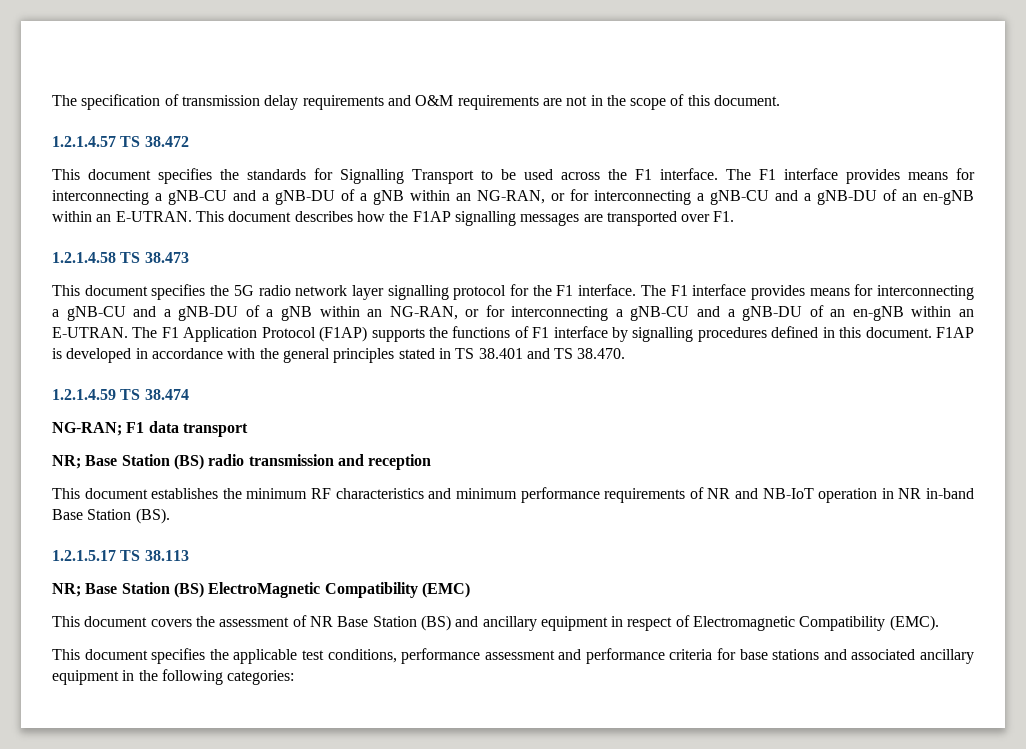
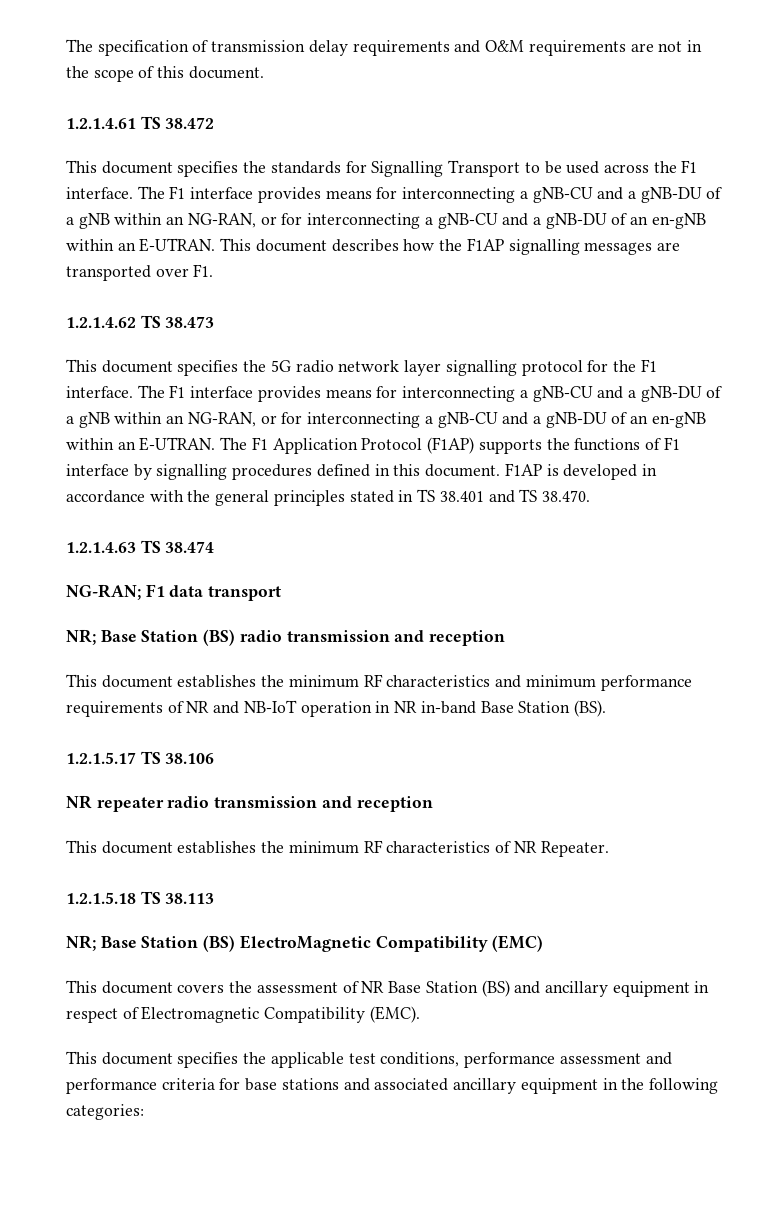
- 1.2.1.4.57 TS 38.472
+ 1.2.1.4.61 TS 38.472
- 1.2.1.4.58 TS 38.473
+ 1.2.1.4.62 TS 38.473
- 1.2.1.4.59 TS 38.474
+ 1.2.1.4.63 TS 38.474
- 1.2.1.5.17 TS 38.113
+ 1.2.1.5.17 TS 38.106
+ NR repeater radio transmission and reception
+ This document establishes the minimum RF characteristics of NR Repeater.
+ 1.2.1.5.18 TS 38.113

